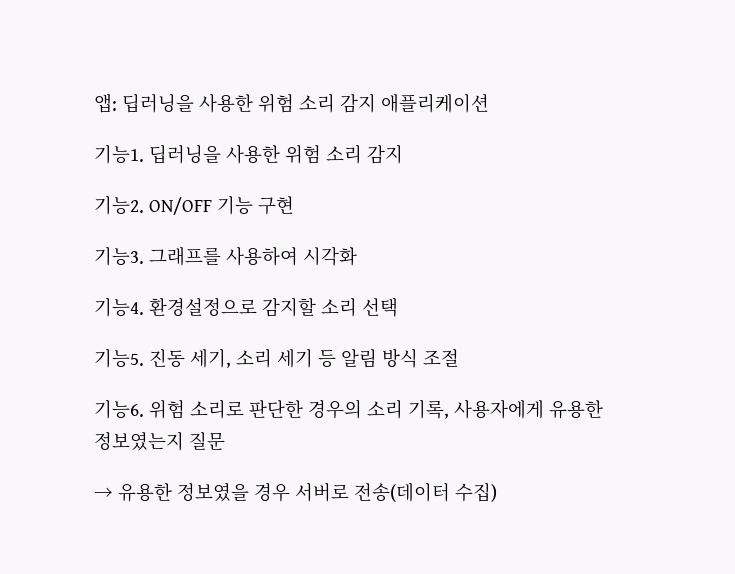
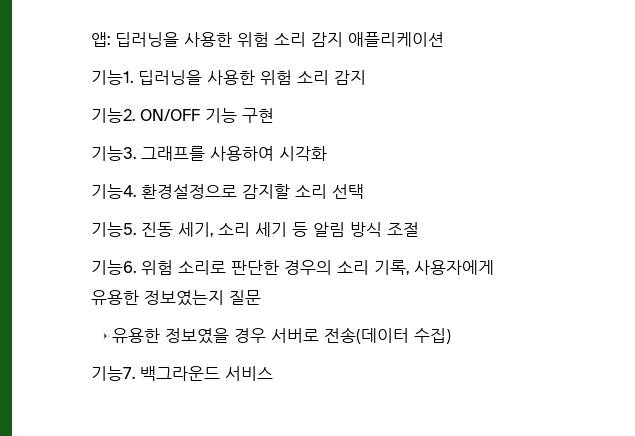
+ 기능7. 백그라운드 서비스

